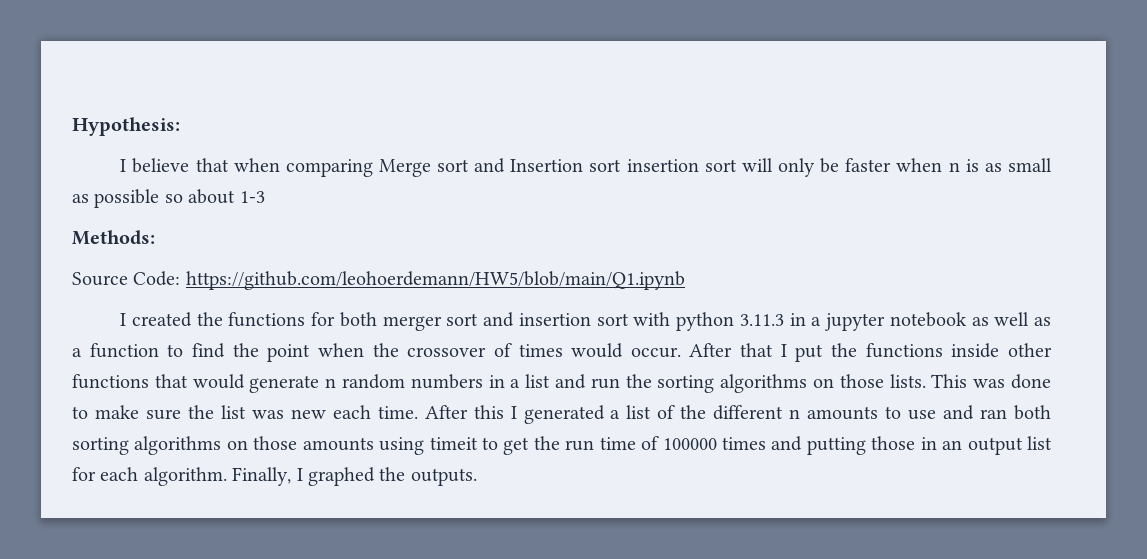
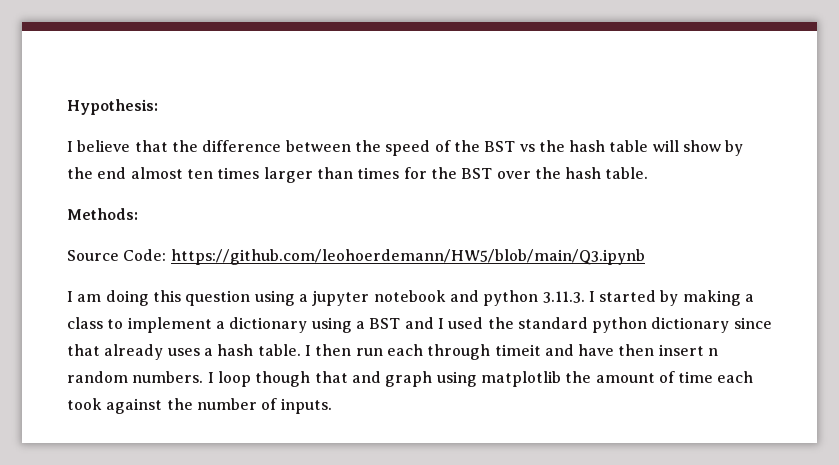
- I believe that when comparing Merge sort and Insertion sort insertion sort will only be faster when n is as small as possible so about 1-3
+ I believe that the difference between the speed of the BST vs the hash table will show by the end almost ten times larger than times for the BST over the hash table.
- Source Code: https://github.com/leohoerdemann/HW5/blob/main/Q1.ipynb
- I created the functions for both merger sort and insertion sort with python 3.11.3 in a jupyter notebook as well as a function to find the point when the crossover of times would occur. After that I put the functions inside other functions that would generate n random numbers in a list and run the sorting algorithms on those lists. This was done to make sure the list was new each time. After this I generated a list of the different n amounts to use and ran both sorting algorithms on those amounts using timeit to get the run time of 100000 times and putting those in an output list for each algorithm. Finally, I graphed the outputs.
+ Source Code: https://github.com/leohoerdemann/HW5/blob/main/Q3.ipynb
+ I am doing this question using a jupyter notebook and python 3.11.3. I started by making a class to implement a dictionary using a BST and I used the standard python dictionary since that already uses a hash table. I then run each through timeit and have then insert n random numbers. I loop though that and graph using matplotlib the amount of time each took against the number of inputs.

